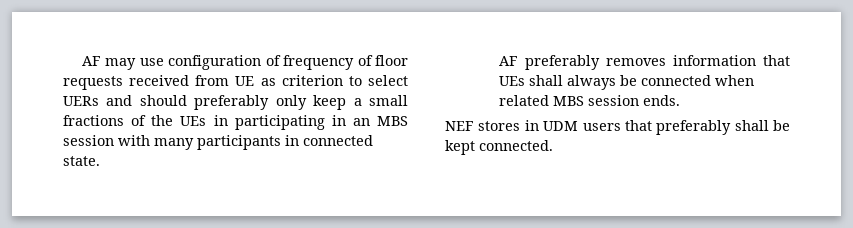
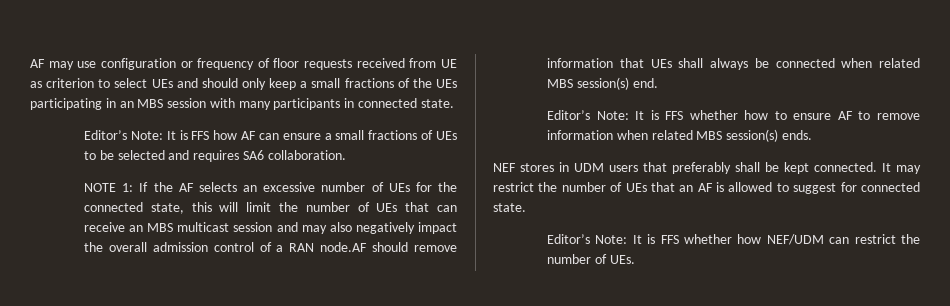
- AF may use configuration of frequency of floor requests received from UE as criterion to select UERs and should preferably only keep a small fractions of the UEs in participating in an MBS session with many participants in connected state.
+ AF may use configuration or frequency of floor requests received from UE as criterion to select UEs and should only keep a small fractions of the UEs participating in an MBS session with many participants in connected state.
- AF preferably removes information that UEs shall always be connected when related MBS session ends.
+ Editor’s Note: It is FFS how AF can ensure a small fractions of UEs to be selected and requires SA6 collaboration.
+ NOTE 1: If the AF selects an excessive number of UEs for the connected state, this will limit the number of UEs that can receive an MBS multicast session and may also negatively impact the overall admission control of a RAN node.AF should remove information that UEs shall always be connected when related MBS session(s) end.
+ Editor’s Note: It is FFS whether how to ensure AF to remove information when related MBS session(s) ends.
+ It may restrict the number of UEs that an AF is allowed to suggest for connected state.
+ Editor’s Note: It is FFS whether how NEF/UDM can restrict the number of UEs.

